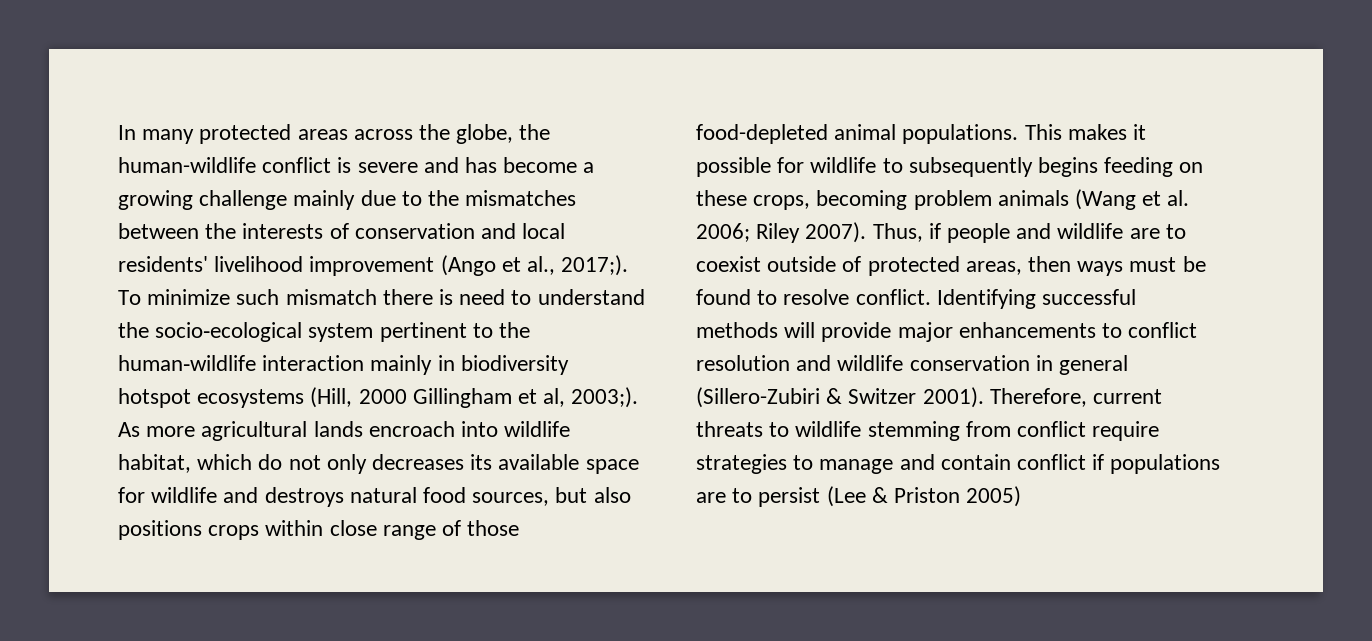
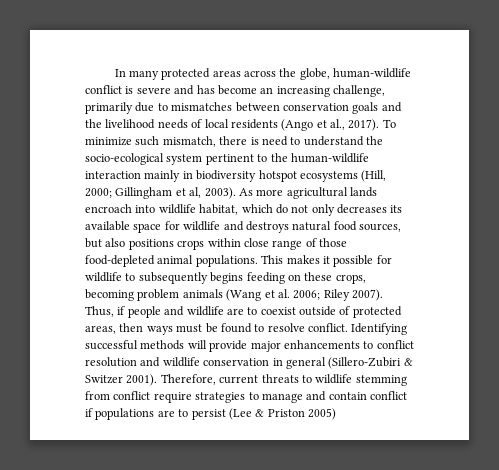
- In many protected areas across the globe, the human-wildlife conflict is severe and has become a growing challenge mainly due to the mismatches between the interests of conservation and local residents' livelihood improvement (Ango et al., 2017;).
+ In many protected areas across the globe, human-wildlife conflict is severe and has become an increasing challenge, primarily due to mismatches between conservation goals and the livelihood needs of local residents (Ango et al., 2017).
- To minimize such mismatch there is need to understand the socio‐ecological system pertinent to the human‐wildlife interaction mainly in biodiversity hotspot ecosystems (Hill, 2000 Gillingham et al, 2003;).
+ To minimize such mismatch, there is need to understand the socio‐ecological system pertinent to the human‐wildlife interaction mainly in biodiversity hotspot ecosystems (Hill, 2000; Gillingham et al, 2003).

